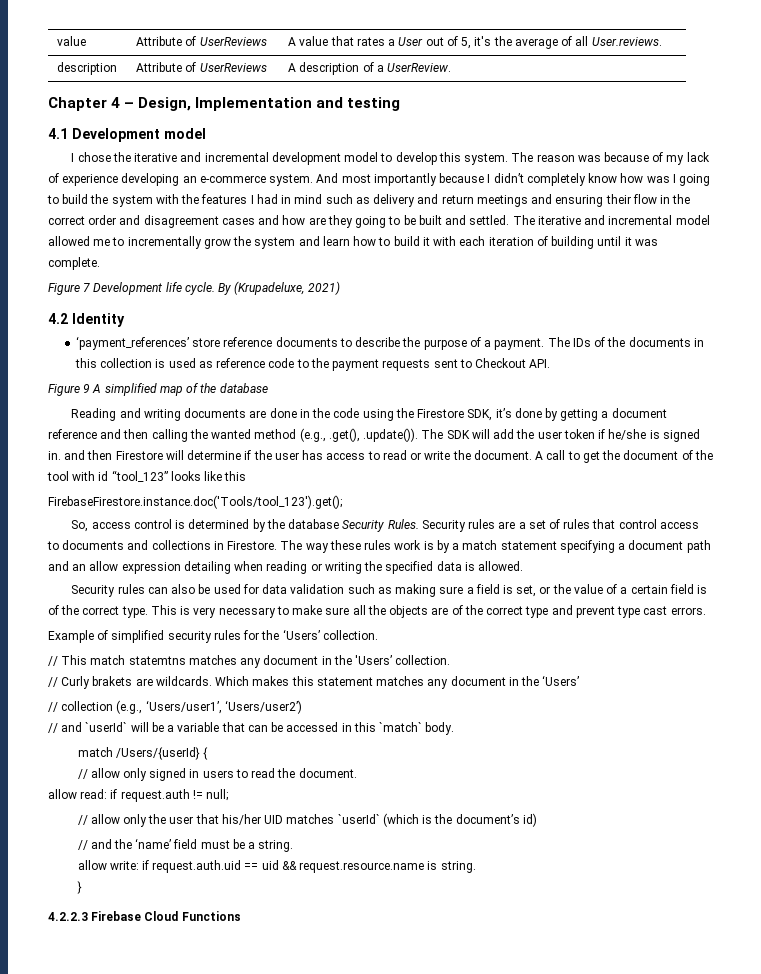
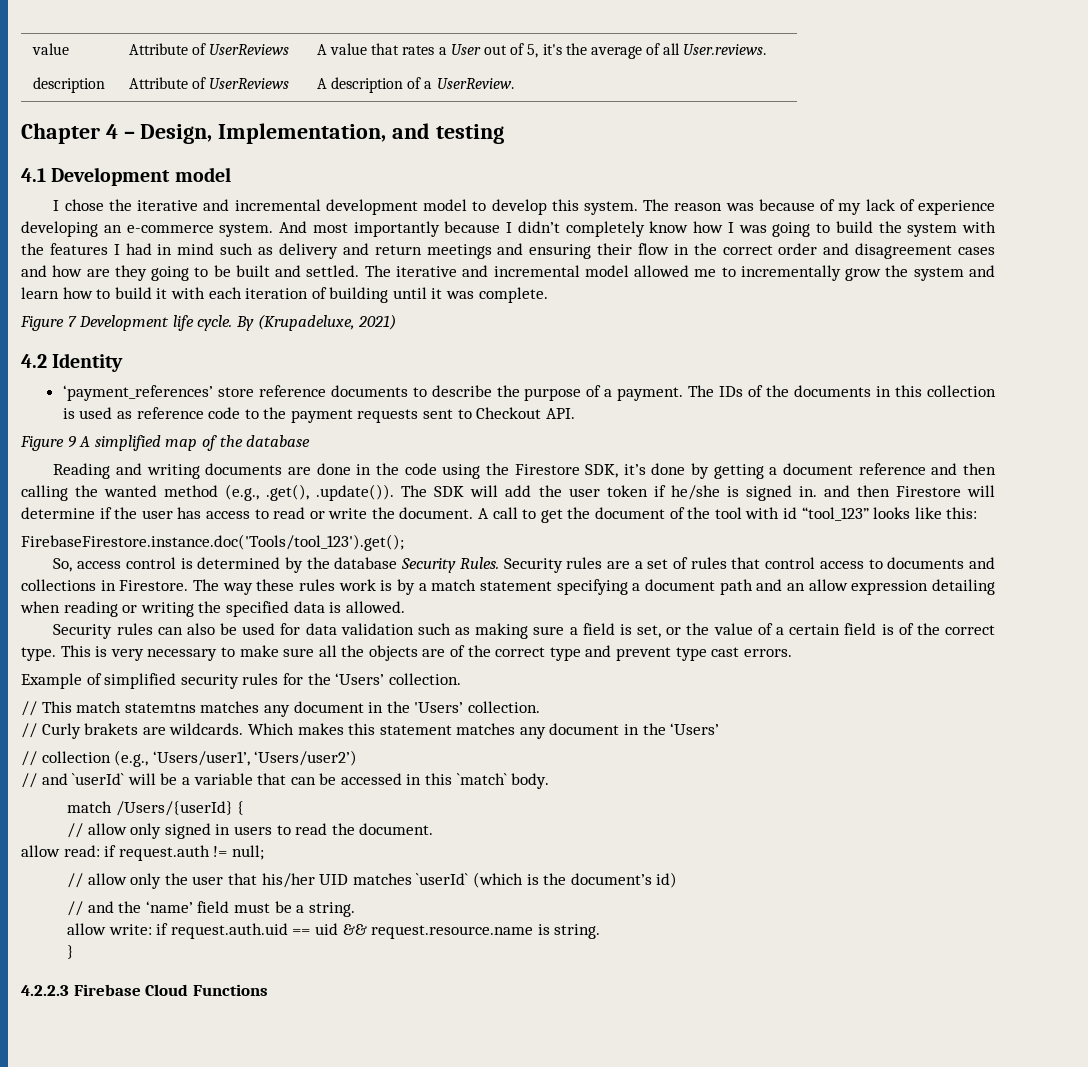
- Chapter 4 – Design, Implementation and testing
+ Chapter 4 – Design, Implementation, and testing
- And most importantly because I didn’t completely know how was I going to build the system with the features I had in mind such as delivery and return meetings and ensuring their flow in the correct order and disagreement cases and how are they going to be built and settled.
+ And most importantly because I didn’t completely know how I was going to build the system with the features I had in mind such as delivery and return meetings and ensuring their flow in the correct order and disagreement cases and how are they going to be built and settled.
- A call to get the document of the tool with id “tool_123” looks like this
+ A call to get the document of the tool with id “tool_123” looks like this:

